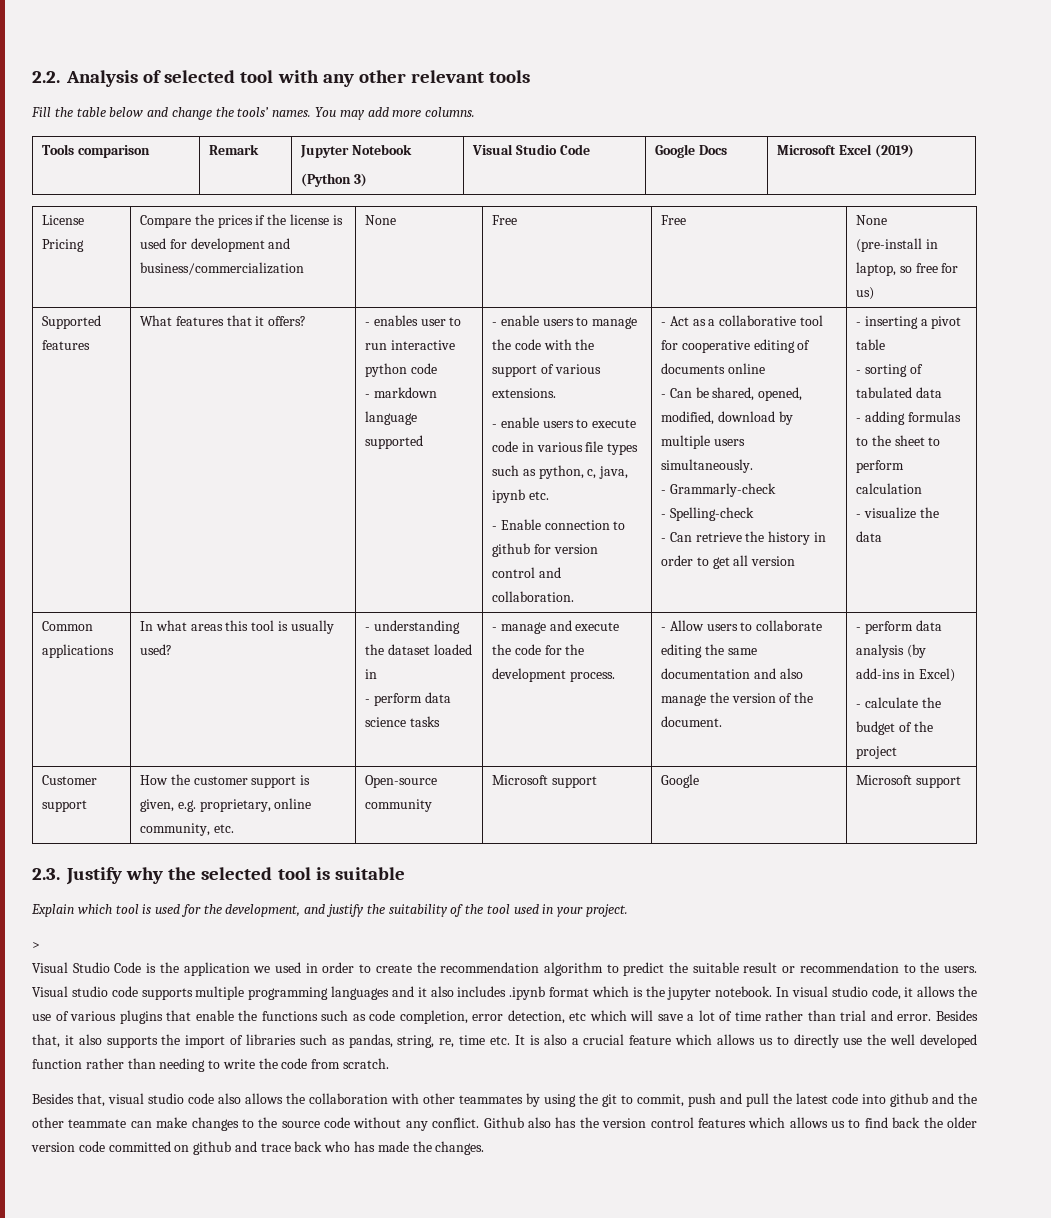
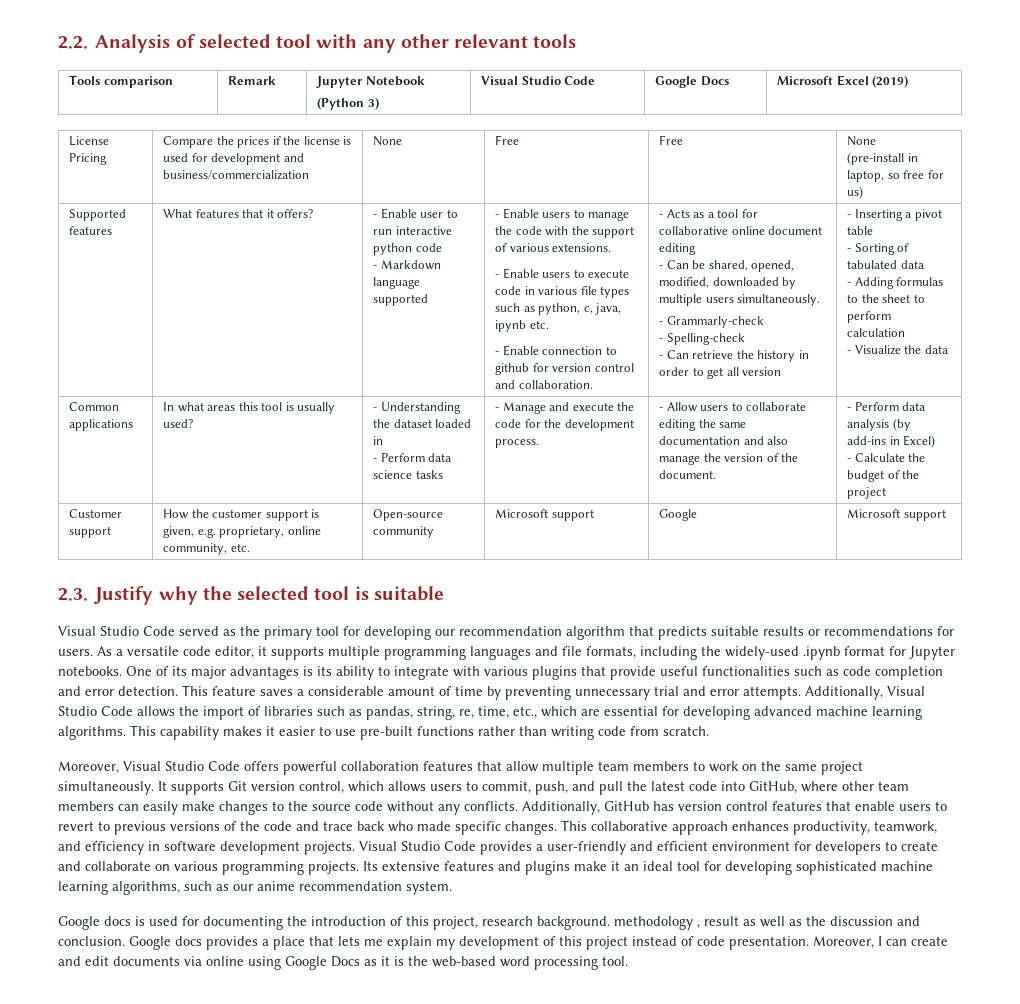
- Fill the table below and change the tools’ names. You may add more columns.
- - enables user to run interactive python code
+ - Enable user to run interactive python code
- - markdown language supported
+ - Markdown language supported
- - enable users to manage the code with the support of various extensions.
+ - Enable users to manage the code with the support of various extensions.
- - enable users to execute code in various file types such as python, c, java, ipynb etc.
+ - Enable users to execute code in various file types such as python, c, java, ipynb etc.
- - Act as a collaborative tool for cooperative editing of documents online
+ - Acts as a tool for collaborative online document editing
- - Can be shared, opened, modified, download by multiple users simultaneously.
+ - Can be shared, opened, modified, downloaded by multiple users simultaneously.
- - inserting a pivot table
+ - Inserting a pivot table
- - sorting of tabulated data
+ - Sorting of tabulated data
- - adding formulas to the sheet to perform calculation
+ - Adding formulas to the sheet to perform calculation
- - visualize the data
+ - Visualize the data
- - understanding the dataset loaded in
+ - Understanding the dataset loaded in
- - perform data science tasks
+ - Perform data science tasks
- - manage and execute the code for the development process.
+ - Manage and execute the code for the development process.
- - perform data analysis (by add-ins in Excel)
+ - Perform data analysis (by add-ins in Excel)
- - calculate the budget of the project
+ - Calculate the budget of the project
- Explain which tool is used for the development, and justify the suitability of the tool used in your project.
- >
- Visual Studio Code is the application we used in order to create the recommendation algorithm to predict the suitable result or recommendation to the users. Visual studio code supports multiple programming languages and it also includes .ipynb format which is the jupyter notebook. In visual studio code, it allows the use of various plugins that enable the functions such as code completion, error detection, etc which will save a lot of time rather than trial and error. Besides that, it also supports the import of libraries such as pandas, string, re, time etc. It is also a crucial feature which allows us to directly use the well developed function rather than needing to write the code from scratch.
- Besides that, visual studio code also allows the collaboration with other teammates by using the git to commit, push and pull the latest code into github and the other teammate can make changes to the source code without any conflict. Github also has the version control features which allows us to find back the older version code committed on github and trace back who has made the changes.
+ Visual Studio Code served as the primary tool for developing our recommendation algorithm that predicts suitable results or recommendations for users. As a versatile code editor, it supports multiple programming languages and file formats, including the widely-used .ipynb format for Jupyter notebooks. One of its major advantages is its ability to integrate with various plugins that provide useful functionalities such as code completion and error detection. This feature saves a considerable amount of time by preventing unnecessary trial and error attempts. Additionally, Visual Studio Code allows the import of libraries such as pandas, string, re, time, etc., which are essential for developing advanced machine learning algorithms. This capability makes it easier to use pre-built functions rather than writing code from scratch.
+ Moreover, Visual Studio Code offers powerful collaboration features that allow multiple team members to work on the same project simultaneously. It supports Git version control, which allows users to commit, push, and pull the latest code into GitHub, where other team members can easily make changes to the source code without any conflicts. Additionally, GitHub has version control features that enable users to revert to previous versions of the code and trace back who made specific changes. This collaborative approach enhances productivity, teamwork, and efficiency in software development projects. Visual Studio Code provides a user-friendly and efficient environment for developers to create and collaborate on various programming projects. Its extensive features and plugins make it an ideal tool for developing sophisticated machine learning algorithms, such as our anime recommendation system.
+ Google docs is used for documenting the introduction of this project, research background. methodology , result as well as the discussion and conclusion. Google docs provides a place that lets me explain my development of this project instead of code presentation. Moreover, I can create and edit documents via online using Google Docs as it is the web-based word processing tool.

